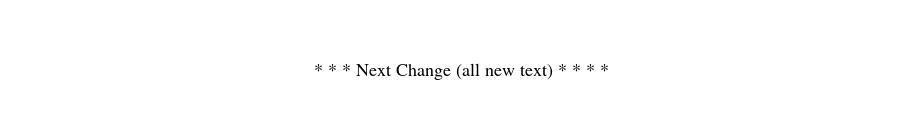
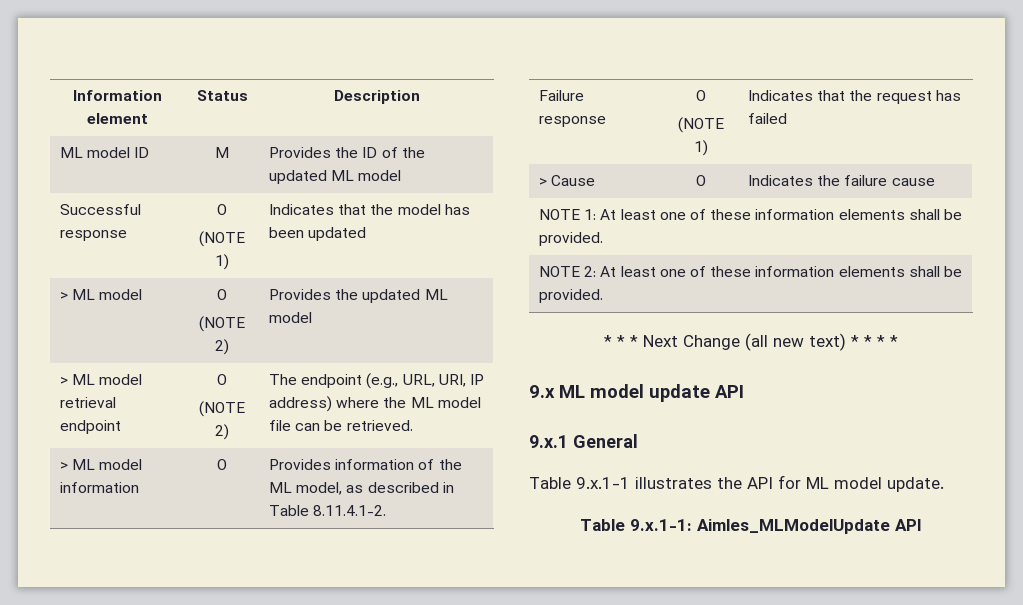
+ Information element | Status | Description
+ ML model ID | M | Provides the ID of the updated ML model
+ Successful response | O
+ (NOTE 1) | Indicates that the model has been updated
+ > ML model | O
+ (NOTE 2) | Provides the updated ML model
+ > ML model retrieval endpoint | O
+ (NOTE 2) | The endpoint (e.g., URL, URI, IP address) where the ML model file can be retrieved.
+ > ML model information | O | Provides information of the ML model, as described in Table 8.11.4.1-2.
+ Failure response | O
+ (NOTE 1) | Indicates that the request has failed
+ > Cause | O | Indicates the failure cause
+ NOTE 1: At least one of these information elements shall be provided.
+ NOTE 2: At least one of these information elements shall be provided.
+ 9.x ML model update API
+ 9.x.1 General
+ Table 9.x.1-1 illustrates the API for ML model update.
+ Table 9.x.1-1: Aimles_MLModelUpdate API

